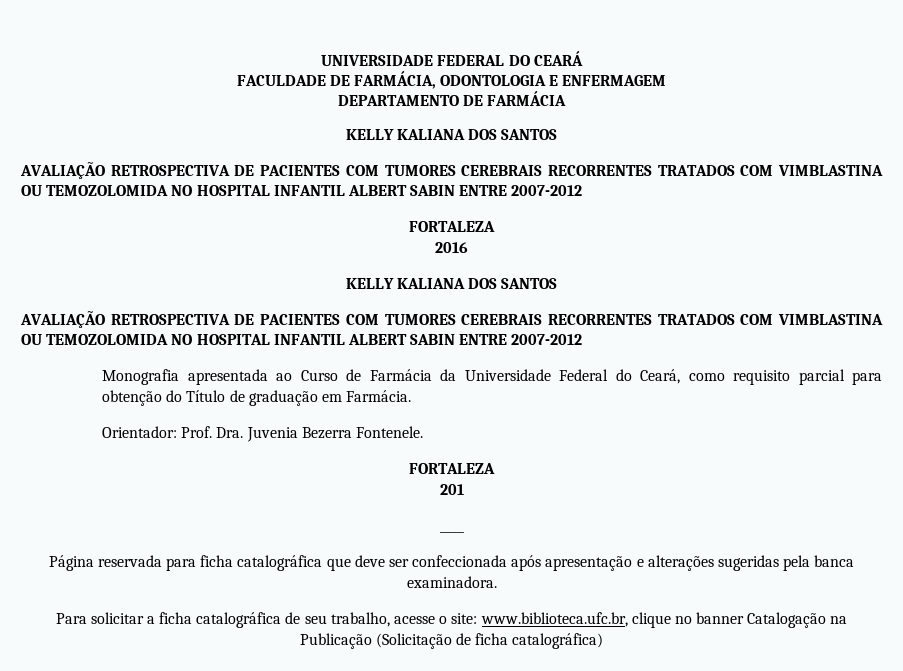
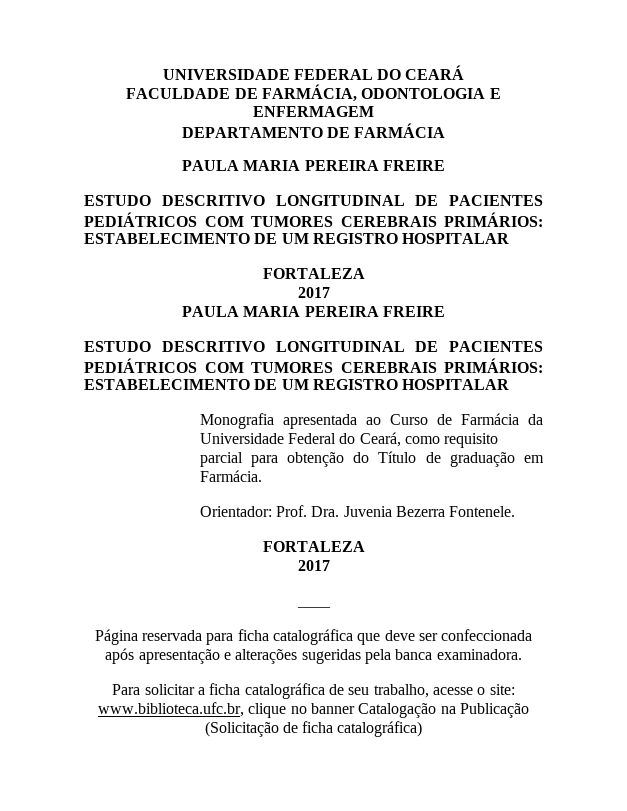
  DEPARTAMENTO DE FARMÁCIA
- KELLY KALIANA DOS SANTOS
- AVALIAÇÃO RETROSPECTIVA DE PACIENTES COM TUMORES CEREBRAIS RECORRENTES TRATADOS COM VIMBLASTINA OU TEMOZOLOMIDA NO HOSPITAL INFANTIL ALBERT SABIN ENTRE 2007-2012
+ PAULA MARIA PEREIRA FREIRE
+ ESTUDO DESCRITIVO LONGITUDINAL DE PACIENTES PEDIÁTRICOS COM TUMORES CEREBRAIS PRIMÁRIOS: ESTABELECIMENTO DE UM REGISTRO HOSPITALAR
  FORTALEZA
- 2016
- KELLY KALIANA DOS SANTOS
- AVALIAÇÃO RETROSPECTIVA DE PACIENTES COM TUMORES CEREBRAIS RECORRENTES TRATADOS COM VIMBLASTINA OU TEMOZOLOMIDA NO HOSPITAL INFANTIL ALBERT SABIN ENTRE 2007-2012
+ 2017
+ PAULA MARIA PEREIRA FREIRE
+ ESTUDO DESCRITIVO LONGITUDINAL DE PACIENTES PEDIÁTRICOS COM TUMORES CEREBRAIS PRIMÁRIOS: ESTABELECIMENTO DE UM REGISTRO HOSPITALAR
  Orientador: Prof. Dra. Juvenia Bezerra Fontenele.
  FORTALEZA
- 201
+ 2017

